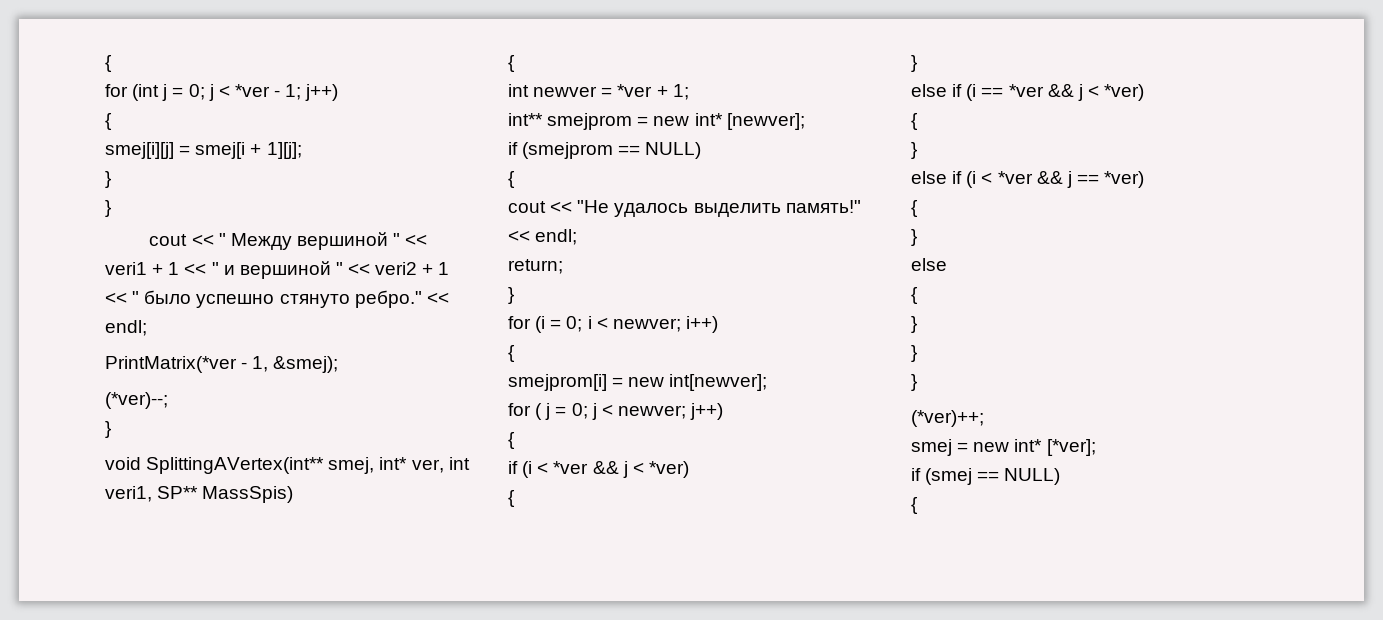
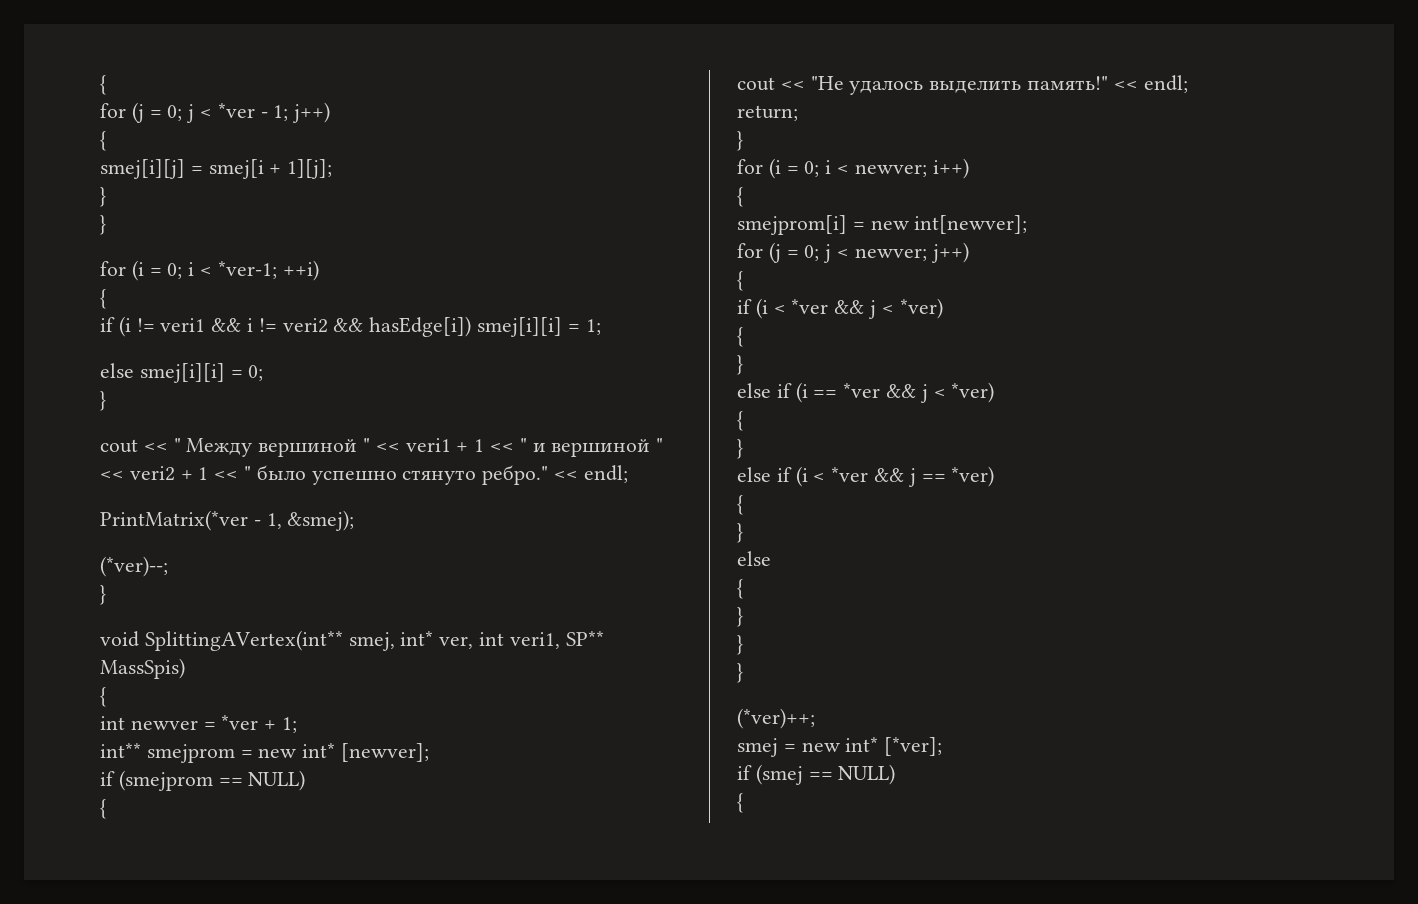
- for (int j = 0; j < *ver - 1; j++)
+ for (j = 0; j < *ver - 1; j++)
+ for (i = 0; i < *ver-1; ++i)
+ {
+ if (i != veri1 && i != veri2 && hasEdge[i]) smej[i][i] = 1;
+ else smej[i][i] = 0;
+ }
- for ( j = 0; j < newver; j++)
+ for (j = 0; j < newver; j++)

